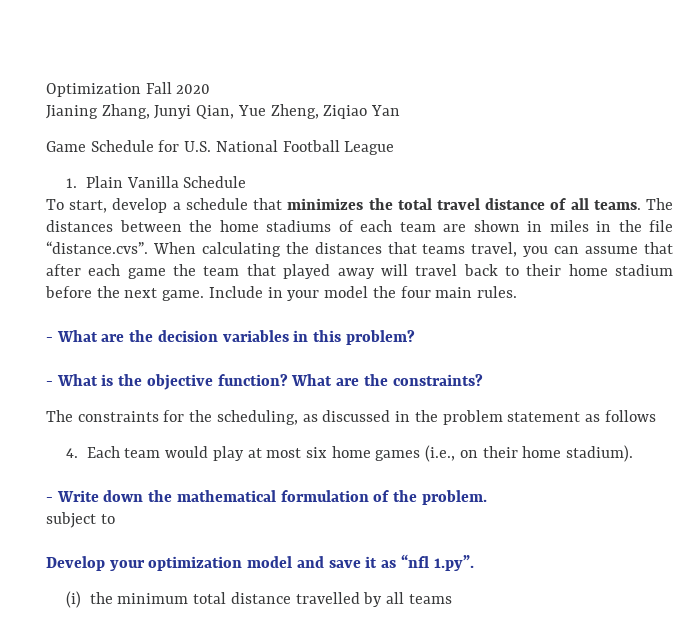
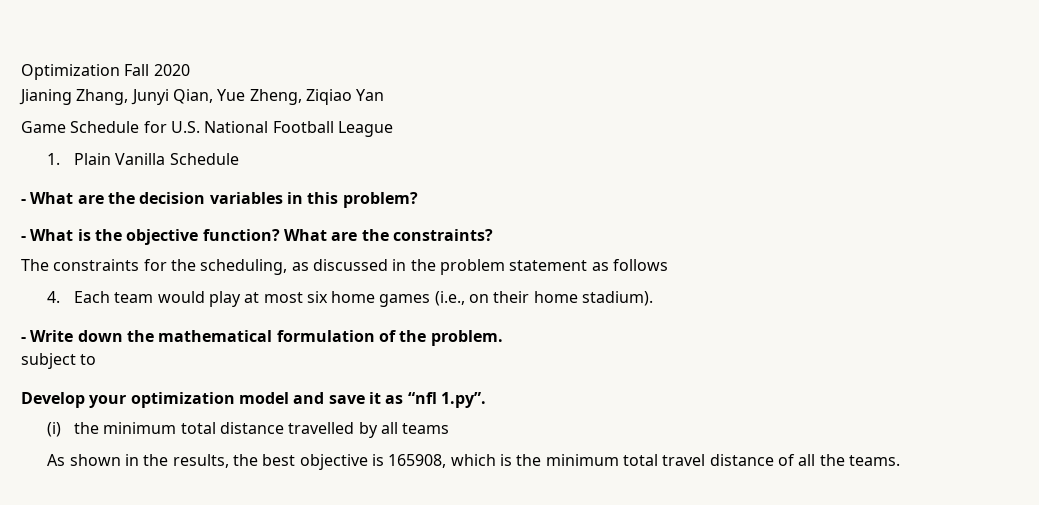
- To start, develop a schedule that minimizes the total travel distance of all teams. The distances between the home stadiums of each team are shown in miles in the file “distance.cvs”. When calculating the distances that teams travel, you can assume that after each game the team that played away will travel back to their home stadium before the next game. Include in your model the four main rules.
+ As shown in the results, the best objective is 165908, which is the minimum total travel distance of all the teams.

